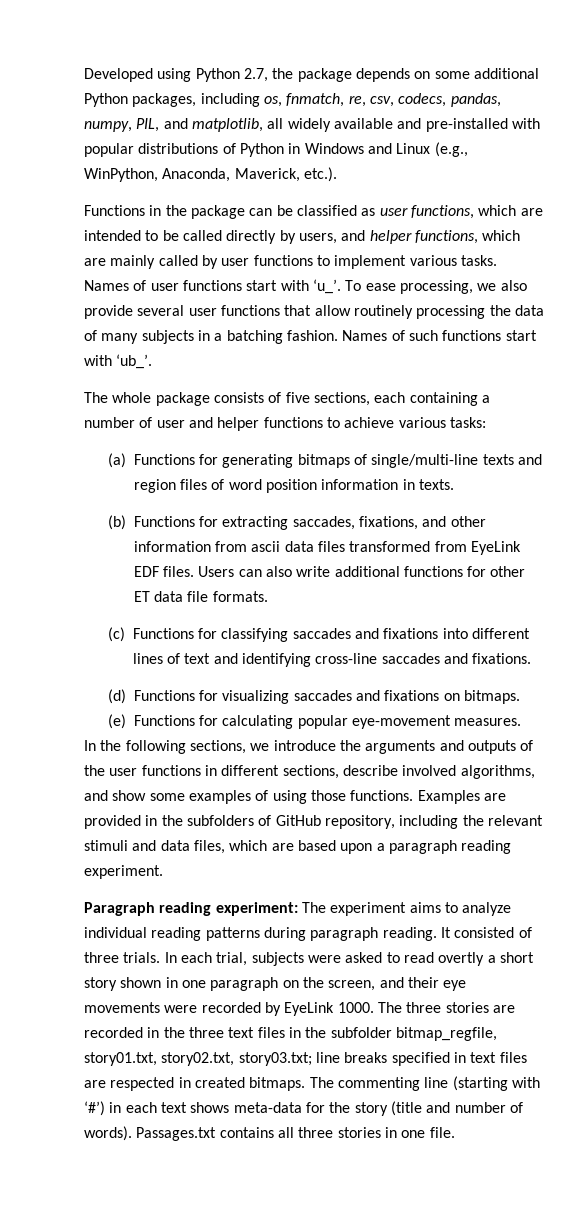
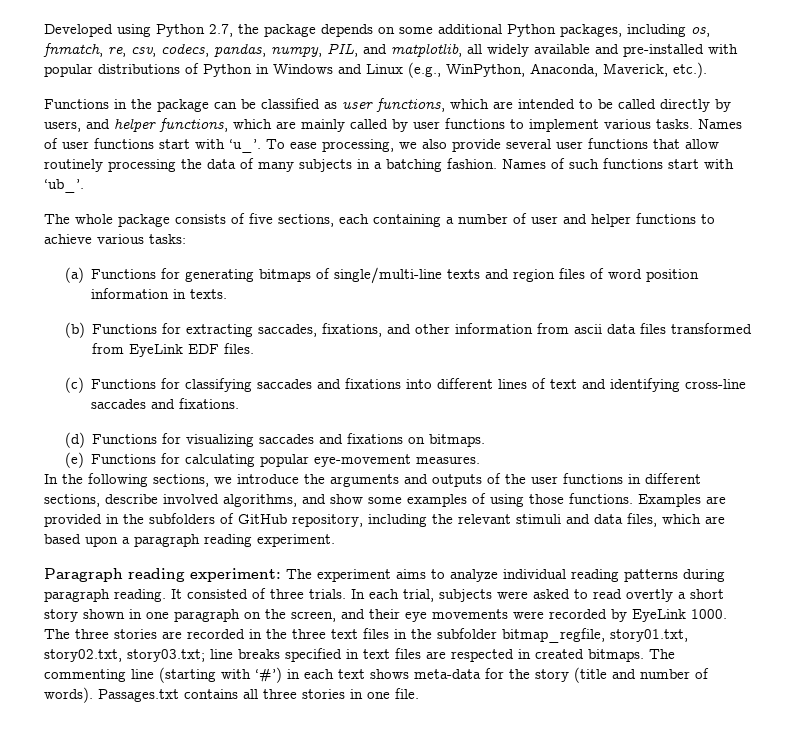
- Users can also write additional functions for other ET data file formats.

